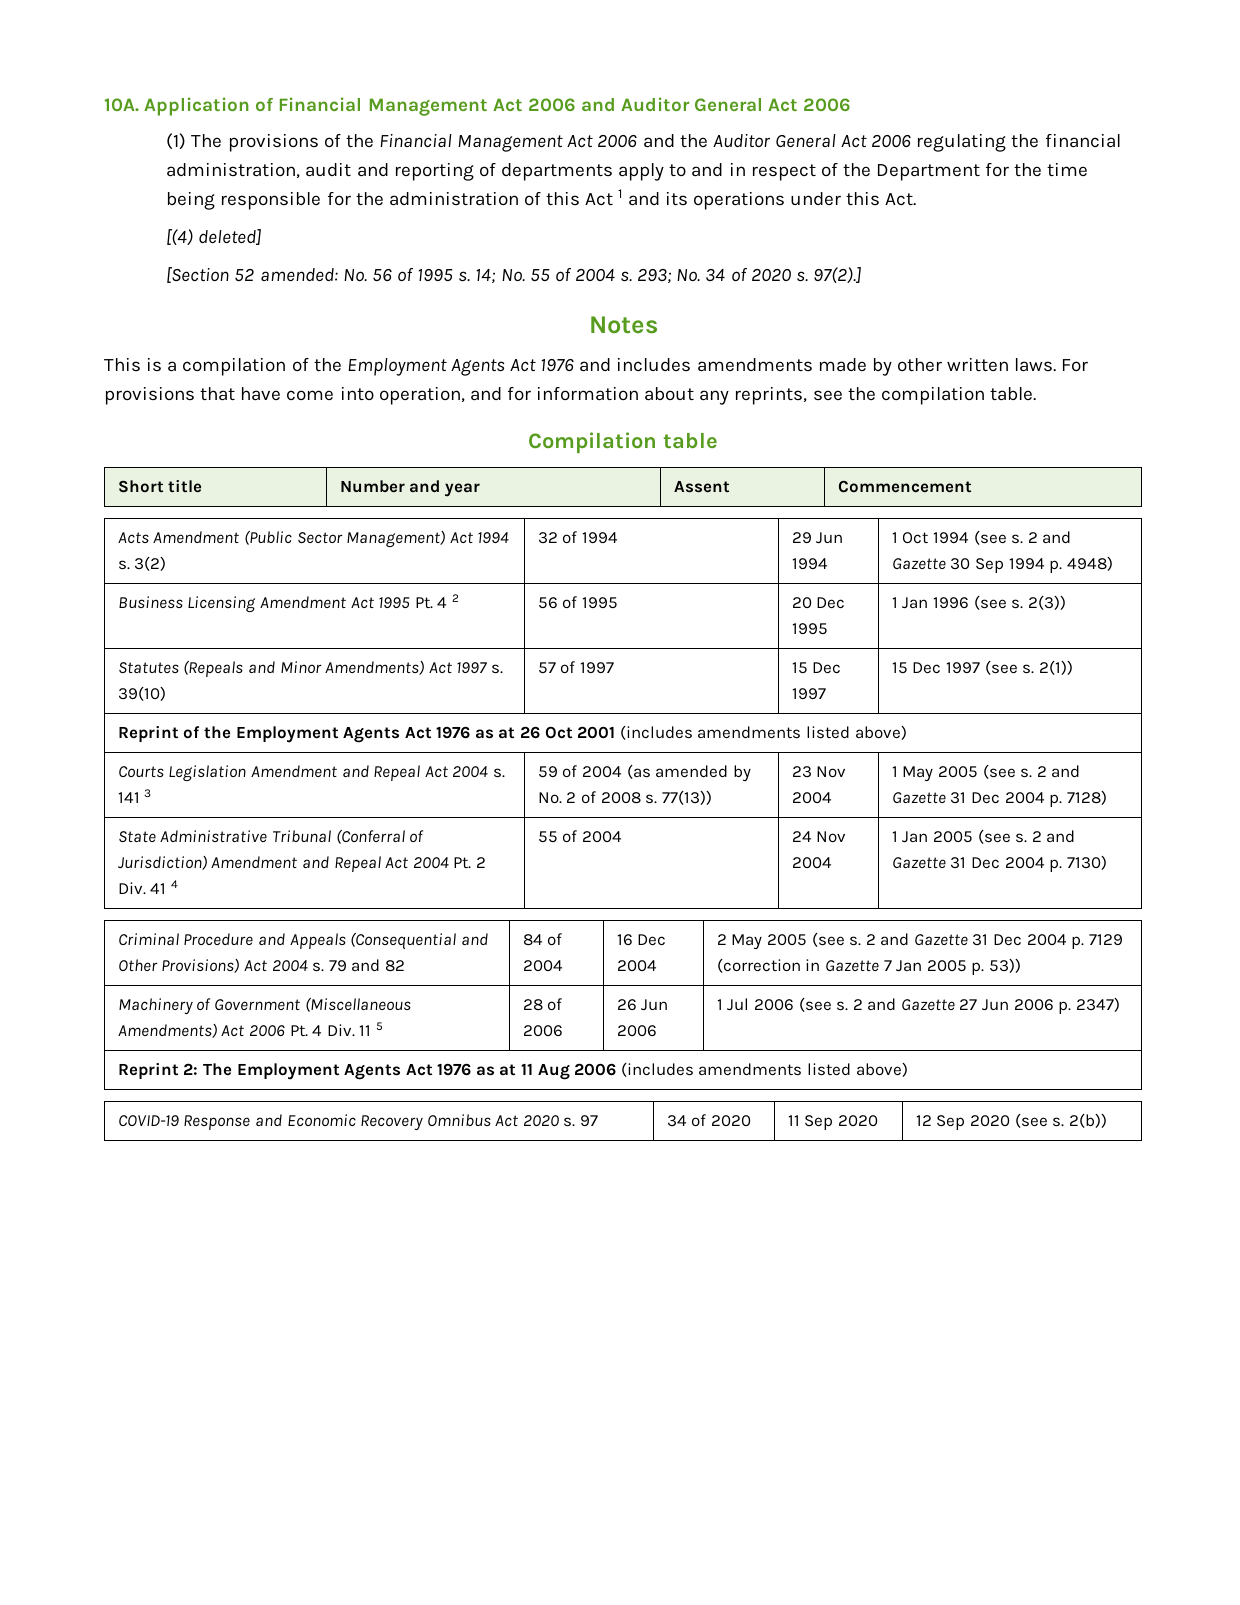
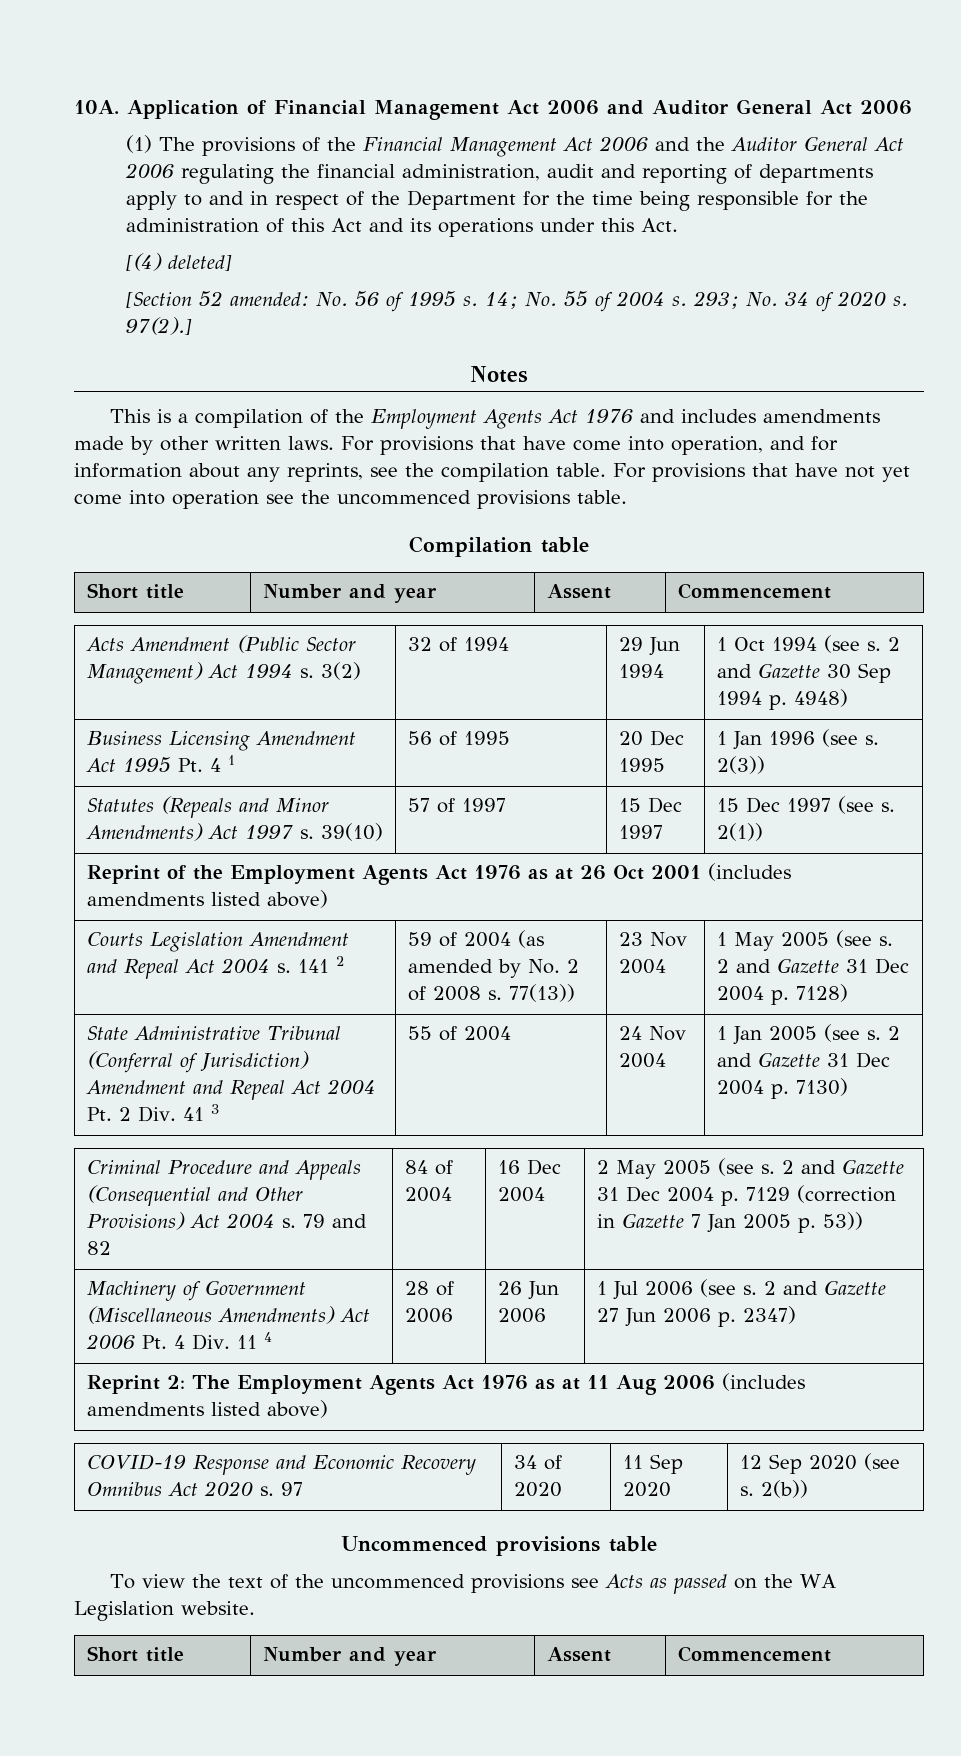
- (1) The provisions of the Financial Management Act 2006 and the Auditor General Act 2006 regulating the financial administration, audit and reporting of departments apply to and in respect of the Department for the time being responsible for the administration of this Act 1 and its operations under this Act.
+ (1) The provisions of the Financial Management Act 2006 and the Auditor General Act 2006 regulating the financial administration, audit and reporting of departments apply to and in respect of the Department for the time being responsible for the administration of this Act and its operations under this Act.
+ For provisions that have not yet come into operation see the uncommenced provisions table.
- Business Licensing Amendment Act 1995 Pt. 4 2 | 56 of 1995 | 20 Dec 1995 | 1 Jan 1996 (see s. 2(3))
+ Business Licensing Amendment Act 1995 Pt. 4 1 | 56 of 1995 | 20 Dec 1995 | 1 Jan 1996 (see s. 2(3))
- Courts Legislation Amendment and Repeal Act 2004 s. 141 3 | 59 of 2004 (as amended by No. 2 of 2008 s. 77(13)) | 23 Nov 2004 | 1 May 2005 (see s. 2 and Gazette 31 Dec 2004 p. 7128)
+ Courts Legislation Amendment and Repeal Act 2004 s. 141 2 | 59 of 2004 (as amended by No. 2 of 2008 s. 77(13)) | 23 Nov 2004 | 1 May 2005 (see s. 2 and Gazette 31 Dec 2004 p. 7128)
- State Administrative Tribunal (Conferral of Jurisdiction) Amendment and Repeal Act 2004 Pt. 2 Div. 41 4 | 55 of 2004 | 24 Nov 2004 | 1 Jan 2005 (see s. 2 and Gazette 31 Dec 2004 p. 7130)
+ State Administrative Tribunal (Conferral of Jurisdiction) Amendment and Repeal Act 2004 Pt. 2 Div. 41 3 | 55 of 2004 | 24 Nov 2004 | 1 Jan 2005 (see s. 2 and Gazette 31 Dec 2004 p. 7130)
- Machinery of Government (Miscellaneous Amendments) Act 2006 Pt. 4 Div. 11 5 | 28 of 2006 | 26 Jun 2006 | 1 Jul 2006 (see s. 2 and Gazette 27 Jun 2006 p. 2347)
+ Machinery of Government (Miscellaneous Amendments) Act 2006 Pt. 4 Div. 11 4 | 28 of 2006 | 26 Jun 2006 | 1 Jul 2006 (see s. 2 and Gazette 27 Jun 2006 p. 2347)
+ Uncommenced provisions table
+ To view the text of the uncommenced provisions see Acts as passed on the WA Legislation website.
+ Short title | Number and year | Assent | Commencement

